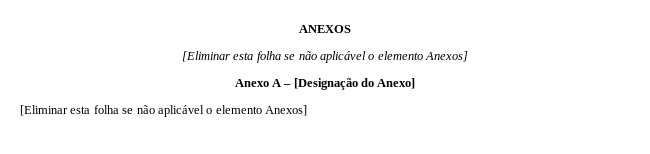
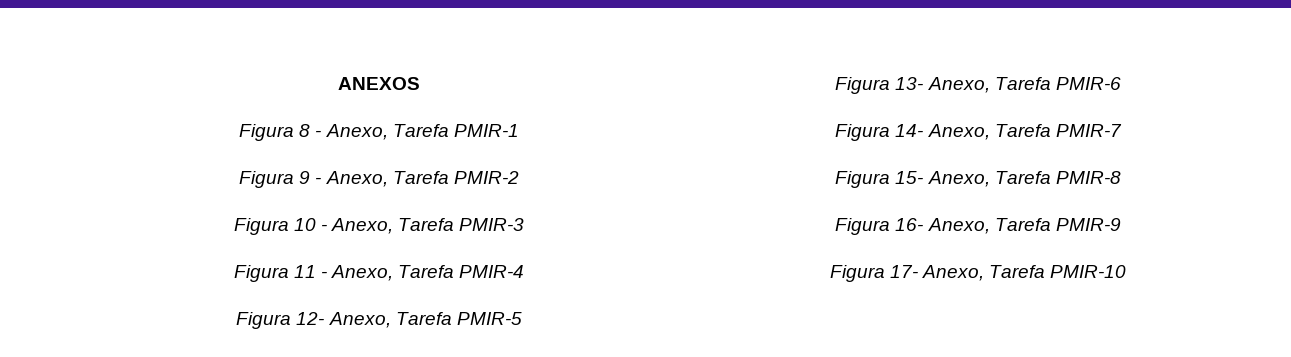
  ANEXOS
- [Eliminar esta folha se não aplicável o elemento Anexos]
- Anexo A – [Designação do Anexo]
- [Eliminar esta folha se não aplicável o elemento Anexos]
+ Figura 8 - Anexo, Tarefa PMIR-1
+ Figura 9 - Anexo, Tarefa PMIR-2
+ Figura 10 - Anexo, Tarefa PMIR-3
+ Figura 11 - Anexo, Tarefa PMIR-4
+ Figura 12- Anexo, Tarefa PMIR-5
+ Figura 13- Anexo, Tarefa PMIR-6
+ Figura 14- Anexo, Tarefa PMIR-7
+ Figura 15- Anexo, Tarefa PMIR-8
+ Figura 16- Anexo, Tarefa PMIR-9
+ Figura 17- Anexo, Tarefa PMIR-10

